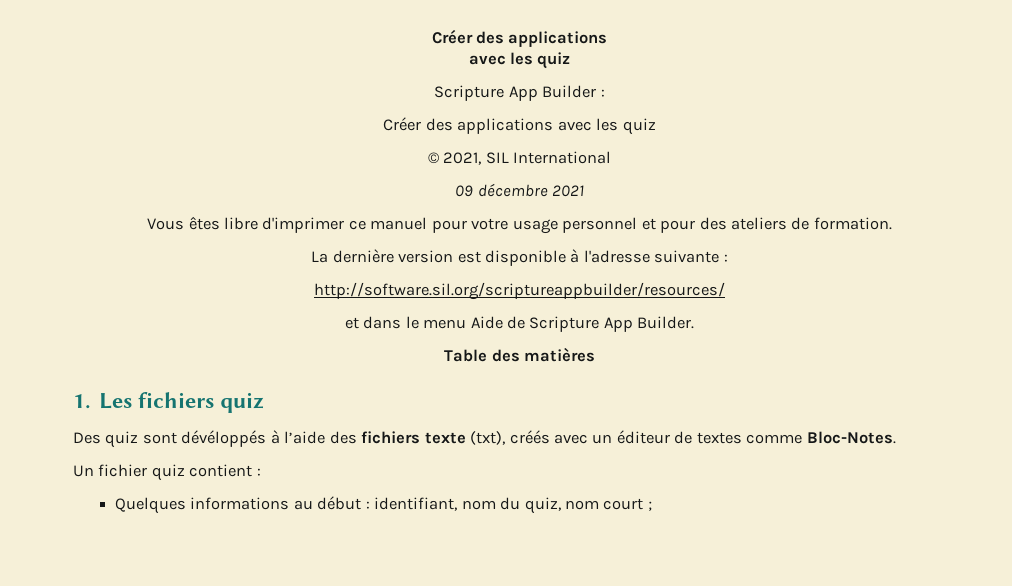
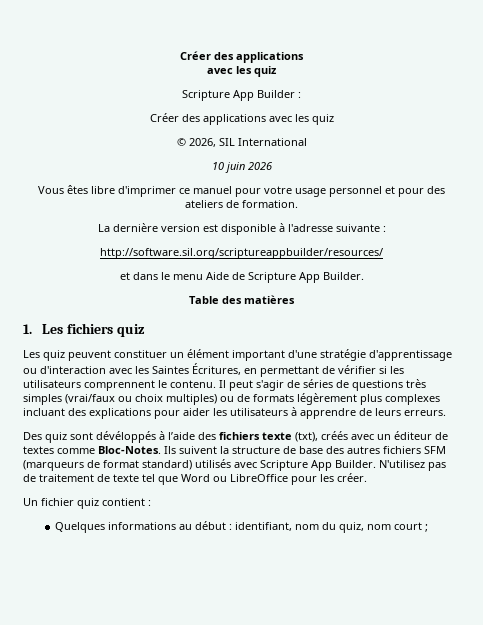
- © 2021, SIL International
+ © 2026, SIL International
- 09 décembre 2021
+ 10 juin 2026
+ Les quiz peuvent constituer un élément important d'une stratégie d'apprentissage ou d'interaction avec les Saintes Écritures, en permettant de vérifier si les utilisateurs comprennent le contenu. Il peut s'agir de séries de questions très simples (vrai/faux ou choix multiples) ou de formats légèrement plus complexes incluant des explications pour aider les utilisateurs à apprendre de leurs erreurs.
+ Ils suivent la structure de base des autres fichiers SFM (marqueurs de format standard) utilisés avec Scripture App Builder. N'utilisez pas de traitement de texte tel que Word ou LibreOffice pour les créer.

